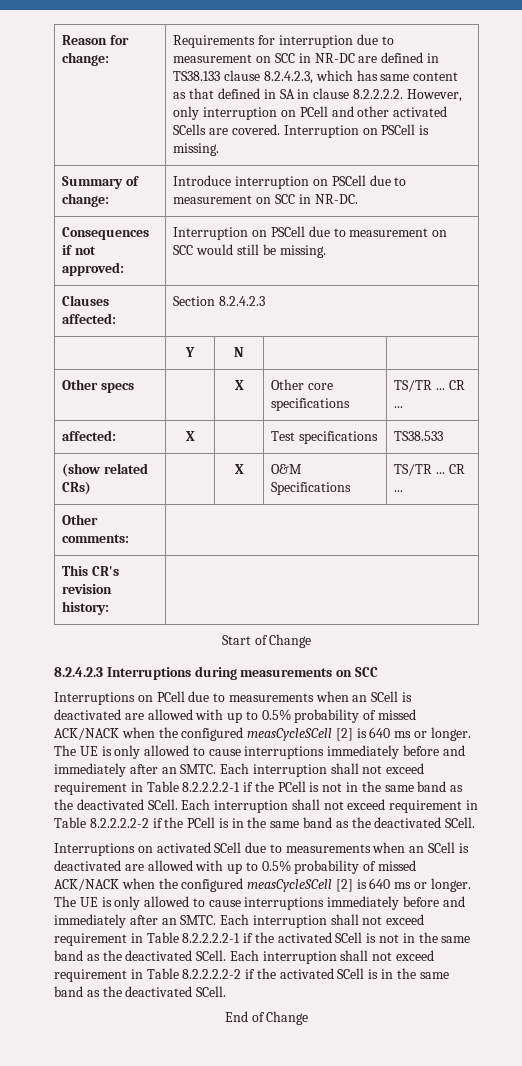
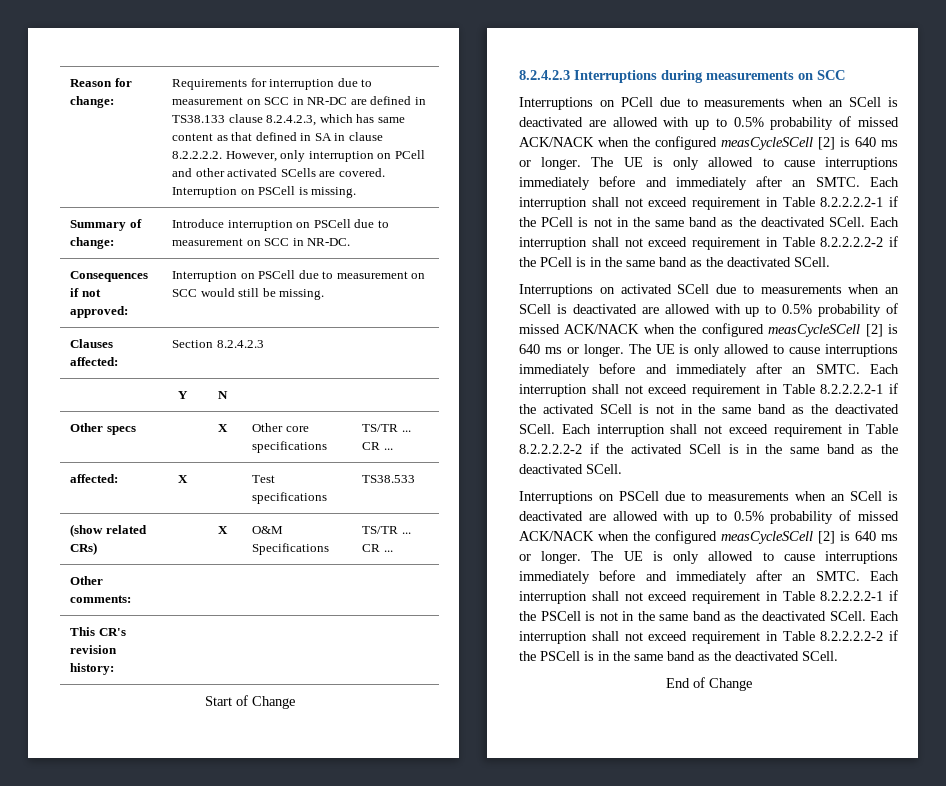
+ Interruptions on PSCell due to measurements when an SCell is deactivated are allowed with up to 0.5% probability of missed ACK/NACK when the configured measCycleSCell [2] is 640 ms or longer. The UE is only allowed to cause interruptions immediately before and immediately after an SMTC. Each interruption shall not exceed requirement in Table 8.2.2.2.2-1 if the PSCell is not in the same band as the deactivated SCell. Each interruption shall not exceed requirement in Table 8.2.2.2.2-2 if the PSCell is in the same band as the deactivated SCell.

